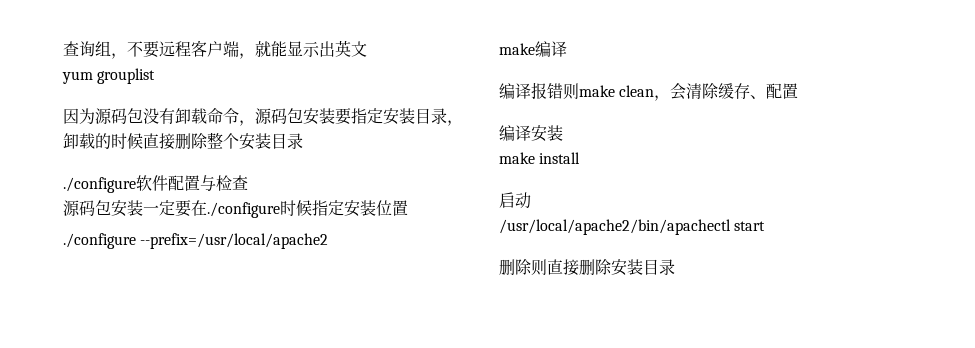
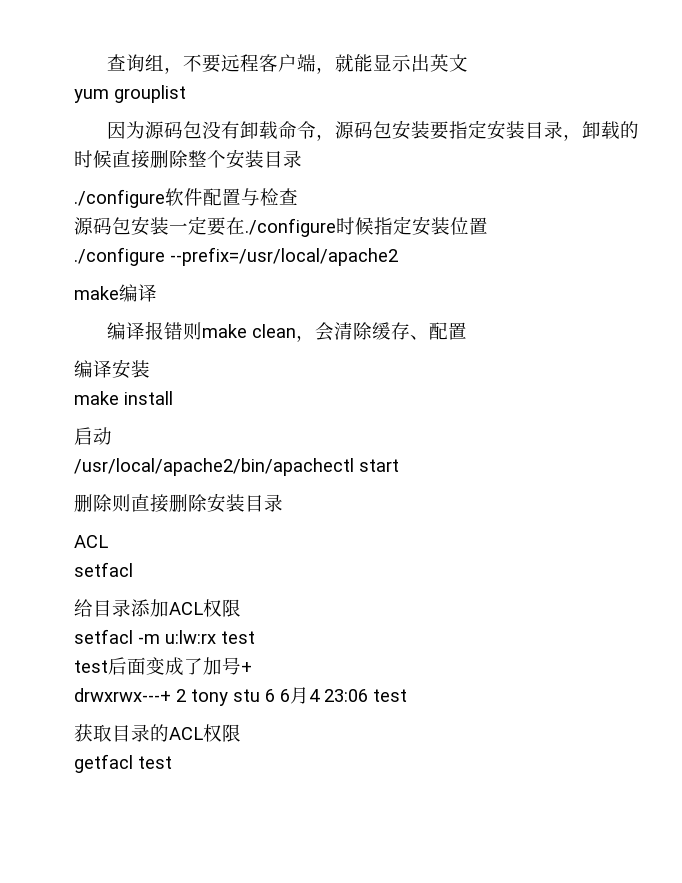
  删除则直接删除安装目录
+ ACL
+ setfacl
+ 给目录添加ACL权限
+ setfacl -m u:lw:rx test
+ test后面变成了加号+
+ drwxrwx---+ 2 tony stu 6 6月4 23:06 test
+ 获取目录的ACL权限
+ getfacl test

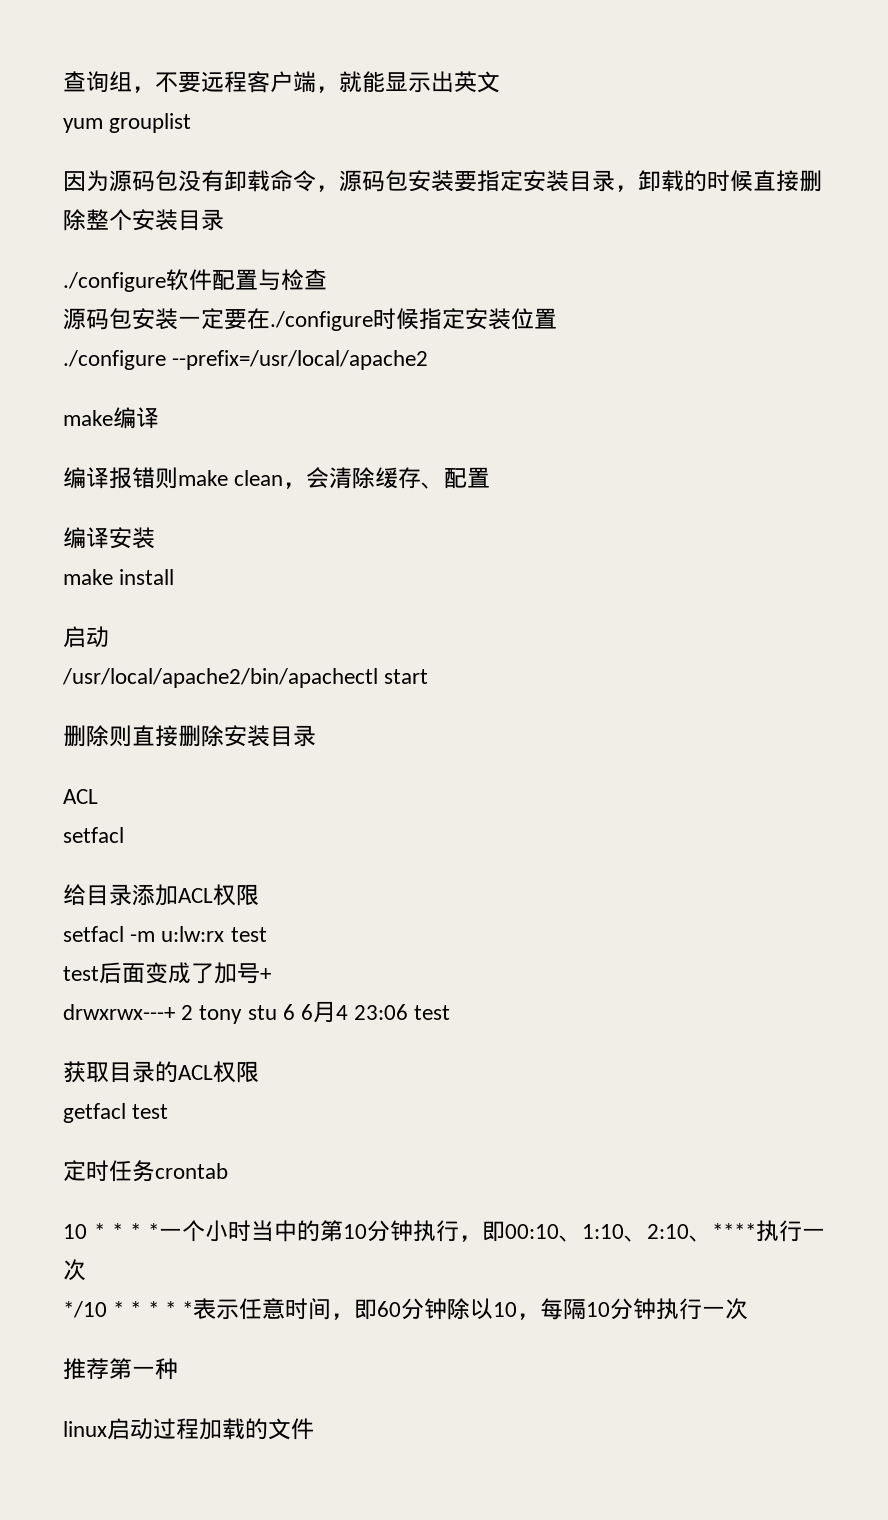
+ 定时任务crontab
+ 10 * * * *一个小时当中的第10分钟执行，即00:10、1:10、2:10、****执行一次
+ */10 * * * * *表示任意时间，即60分钟除以10，每隔10分钟执行一次
+ 推荐第一种
+ linux启动过程加载的文件

